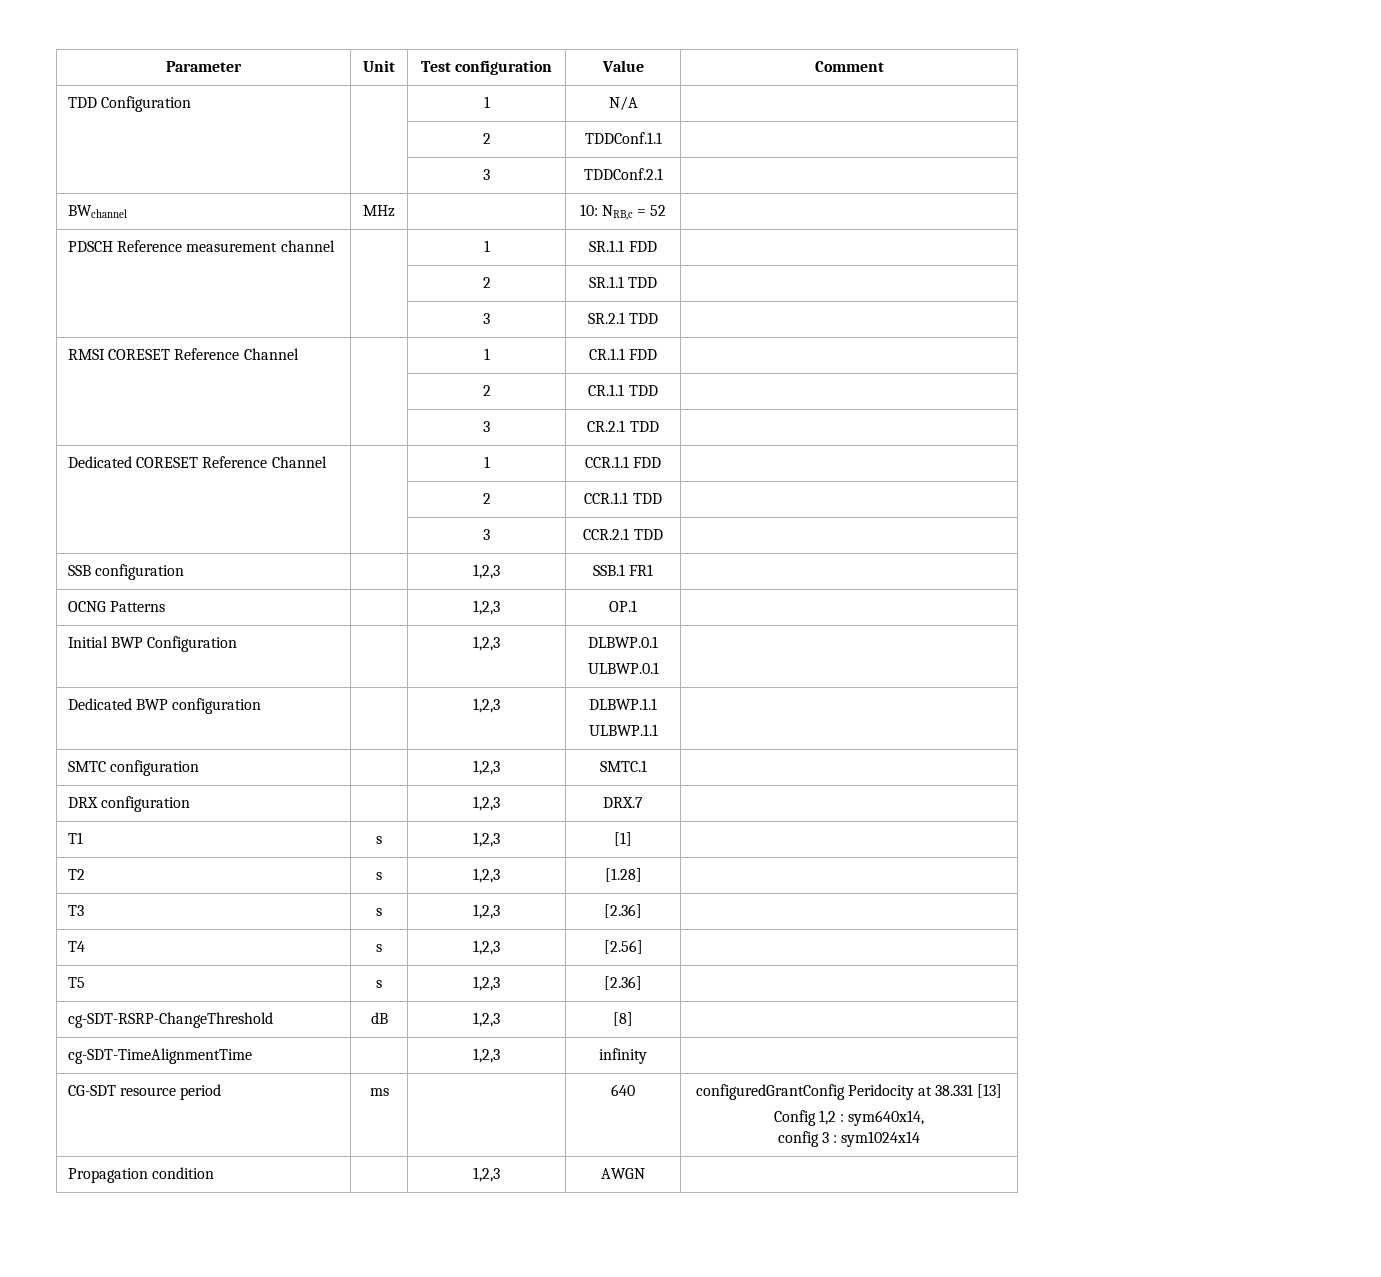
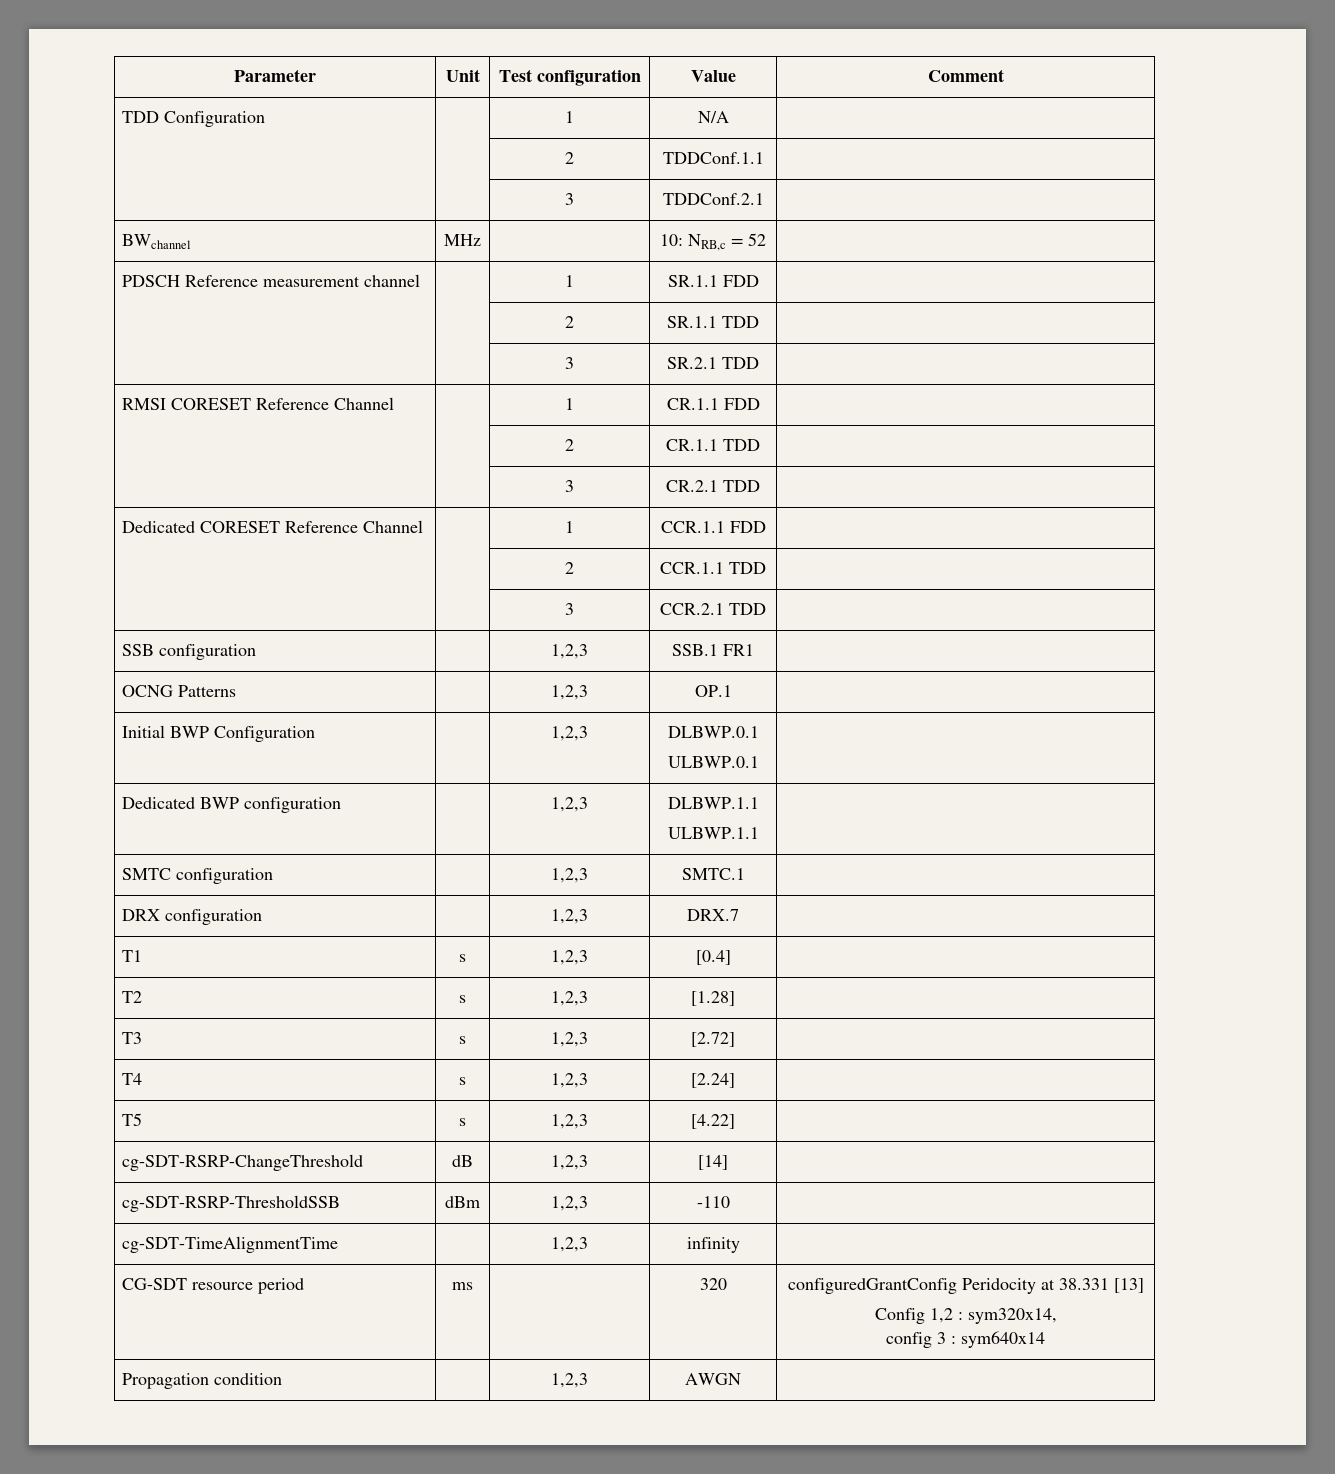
- T1 | s | 1,2,3 | [1] |
+ T1 | s | 1,2,3 | [0.4] |
- T3 | s | 1,2,3 | [2.36] |
+ T3 | s | 1,2,3 | [2.72] |
- T4 | s | 1,2,3 | [2.56] |
+ T4 | s | 1,2,3 | [2.24] |
- T5 | s | 1,2,3 | [2.36] |
+ T5 | s | 1,2,3 | [4.22] |
- cg-SDT-RSRP-ChangeThreshold | dB | 1,2,3 | [8] |
+ cg-SDT-RSRP-ChangeThreshold | dB | 1,2,3 | [14] |
+ cg-SDT-RSRP-ThresholdSSB | dBm | 1,2,3 | -110 |
- CG-SDT resource period | ms | | 640 | configuredGrantConfig Peridocity at 38.331 [13]
- Config 1,2 : sym640x14,
- config 3 : sym1024x14
+ CG-SDT resource period | ms | | 320 | configuredGrantConfig Peridocity at 38.331 [13]
+ Config 1,2 : sym320x14,
+ config 3 : sym640x14

